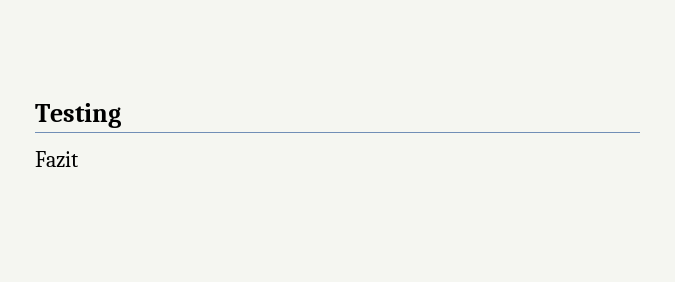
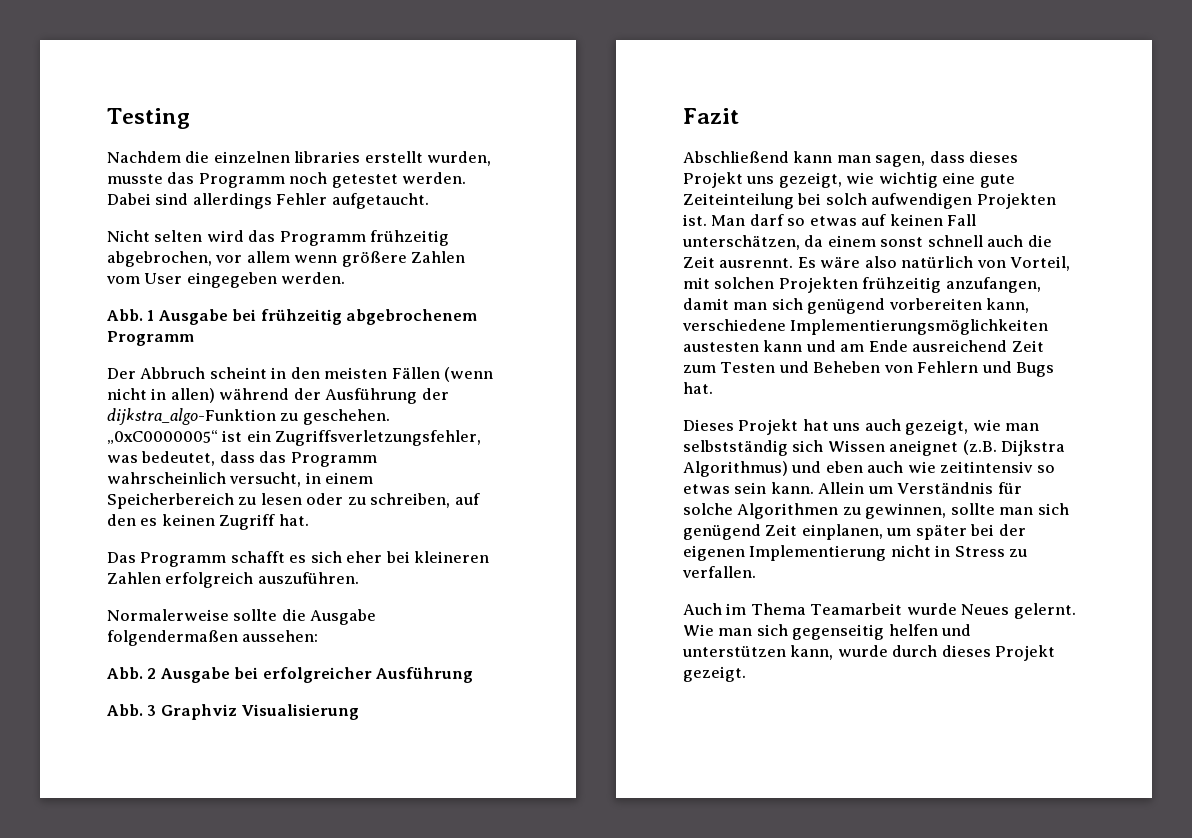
+ Nachdem die einzelnen libraries erstellt wurden, musste das Programm noch getestet werden. Dabei sind allerdings Fehler aufgetaucht.
+ Nicht selten wird das Programm frühzeitig abgebrochen, vor allem wenn größere Zahlen vom User eingegeben werden.
+ Abb. 1 Ausgabe bei frühzeitig abgebrochenem Programm
+ Der Abbruch scheint in den meisten Fällen (wenn nicht in allen) während der Ausführung der dijkstra_algo-Funktion zu geschehen. „0xC0000005“ ist ein Zugriffsverletzungsfehler, was bedeutet, dass das Programm wahrscheinlich versucht, in einem Speicherbereich zu lesen oder zu schreiben, auf den es keinen Zugriff hat.
+ Das Programm schafft es sich eher bei kleineren Zahlen erfolgreich auszuführen.
+ Normalerweise sollte die Ausgabe folgendermaßen aussehen:
+ Abb. 2 Ausgabe bei erfolgreicher Ausführung
+ Abb. 3 Graphviz Visualisierung
  Fazit
+ Abschließend kann man sagen, dass dieses Projekt uns gezeigt, wie wichtig eine gute Zeiteinteilung bei solch aufwendigen Projekten ist. Man darf so etwas auf keinen Fall unterschätzen, da einem sonst schnell auch die Zeit ausrennt. Es wäre also natürlich von Vorteil, mit solchen Projekten frühzeitig anzufangen, damit man sich genügend vorbereiten kann, verschiedene Implementierungsmöglichkeiten austesten kann und am Ende ausreichend Zeit zum Testen und Beheben von Fehlern und Bugs hat.
+ Dieses Projekt hat uns auch gezeigt, wie man selbstständig sich Wissen aneignet (z.B. Dijkstra Algorithmus) und eben auch wie zeitintensiv so etwas sein kann. Allein um Verständnis für solche Algorithmen zu gewinnen, sollte man sich genügend Zeit einplanen, um später bei der eigenen Implementierung nicht in Stress zu verfallen.
+ Auch im Thema Teamarbeit wurde Neues gelernt. Wie man sich gegenseitig helfen und unterstützen kann, wurde durch dieses Projekt gezeigt.

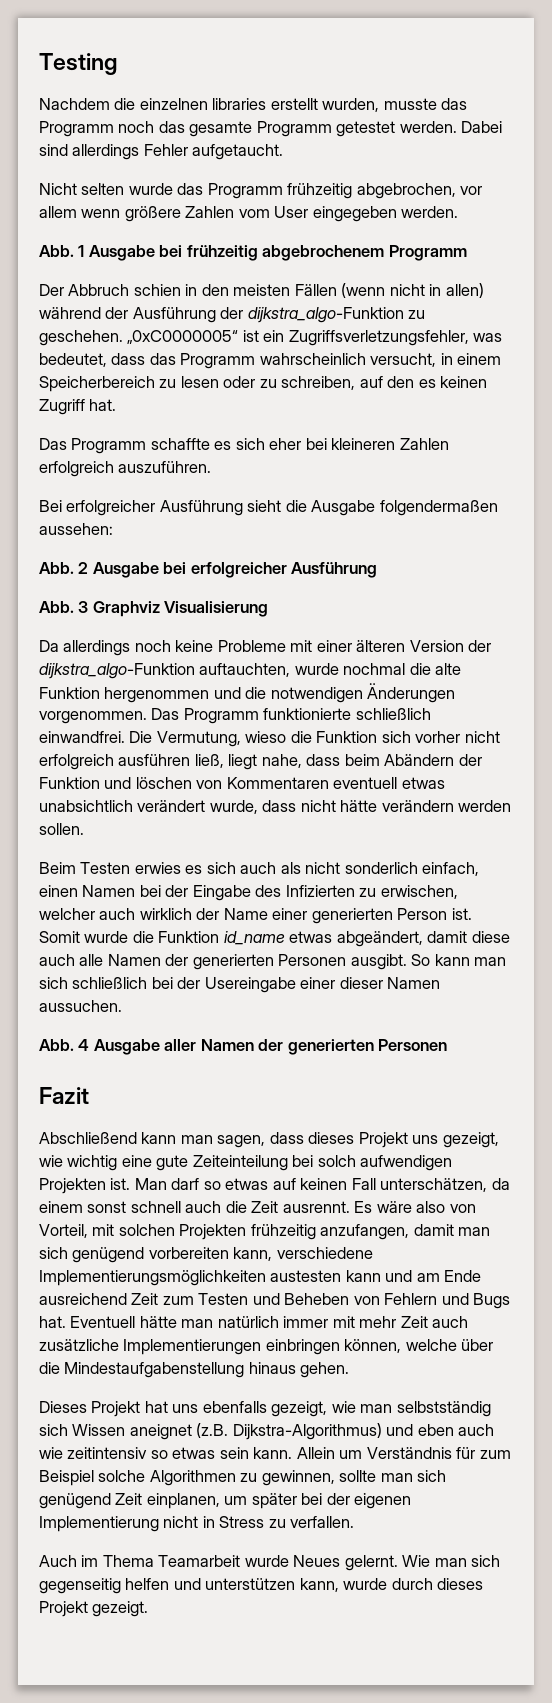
- Nachdem die einzelnen libraries erstellt wurden, musste das Programm noch getestet werden.
+ Nachdem die einzelnen libraries erstellt wurden, musste das Programm noch das gesamte Programm getestet werden.
- Nicht selten wird das Programm frühzeitig abgebrochen, vor allem wenn größere Zahlen vom User eingegeben werden.
+ Nicht selten wurde das Programm frühzeitig abgebrochen, vor allem wenn größere Zahlen vom User eingegeben werden.
- Der Abbruch scheint in den meisten Fällen (wenn nicht in allen) während der Ausführung der dijkstra_algo-Funktion zu geschehen.
+ Der Abbruch schien in den meisten Fällen (wenn nicht in allen) während der Ausführung der dijkstra_algo-Funktion zu geschehen.
- Das Programm schafft es sich eher bei kleineren Zahlen erfolgreich auszuführen.
+ Das Programm schaffte es sich eher bei kleineren Zahlen erfolgreich auszuführen.
- Normalerweise sollte die Ausgabe folgendermaßen aussehen:
+ Bei erfolgreicher Ausführung sieht die Ausgabe folgendermaßen aussehen:
+ Da allerdings noch keine Probleme mit einer älteren Version der dijkstra_algo-Funktion auftauchten, wurde nochmal die alte Funktion hergenommen und die notwendigen Änderungen vorgenommen. Das Programm funktionierte schließlich einwandfrei. Die Vermutung, wieso die Funktion sich vorher nicht erfolgreich ausführen ließ, liegt nahe, dass beim Abändern der Funktion und löschen von Kommentaren eventuell etwas unabsichtlich verändert wurde, dass nicht hätte verändern werden sollen.
+ Beim Testen erwies es sich auch als nicht sonderlich einfach, einen Namen bei der Eingabe des Infizierten zu erwischen, welcher auch wirklich der Name einer generierten Person ist. Somit wurde die Funktion id_name etwas abgeändert, damit diese auch alle Namen der generierten Personen ausgibt. So kann man sich schließlich bei der Usereingabe einer dieser Namen aussuchen.
+ Abb. 4 Ausgabe aller Namen der generierten Personen
- Es wäre also natürlich von Vorteil, mit solchen Projekten frühzeitig anzufangen, damit man sich genügend vorbereiten kann, verschiedene Implementierungsmöglichkeiten austesten kann und am Ende ausreichend Zeit zum Testen und Beheben von Fehlern und Bugs hat.
+ Es wäre also von Vorteil, mit solchen Projekten frühzeitig anzufangen, damit man sich genügend vorbereiten kann, verschiedene Implementierungsmöglichkeiten austesten kann und am Ende ausreichend Zeit zum Testen und Beheben von Fehlern und Bugs hat. Eventuell hätte man natürlich immer mit mehr Zeit auch zusätzliche Implementierungen einbringen können, welche über die Mindestaufgabenstellung hinaus gehen.
- Dieses Projekt hat uns auch gezeigt, wie man selbstständig sich Wissen aneignet (z.B. Dijkstra Algorithmus) und eben auch wie zeitintensiv so etwas sein kann.
+ Dieses Projekt hat uns ebenfalls gezeigt, wie man selbstständig sich Wissen aneignet (z.B. Dijkstra-Algorithmus) und eben auch wie zeitintensiv so etwas sein kann.
- Allein um Verständnis für solche Algorithmen zu gewinnen, sollte man sich genügend Zeit einplanen, um später bei der eigenen Implementierung nicht in Stress zu verfallen.
+ Allein um Verständnis für zum Beispiel solche Algorithmen zu gewinnen, sollte man sich genügend Zeit einplanen, um später bei der eigenen Implementierung nicht in Stress zu verfallen.

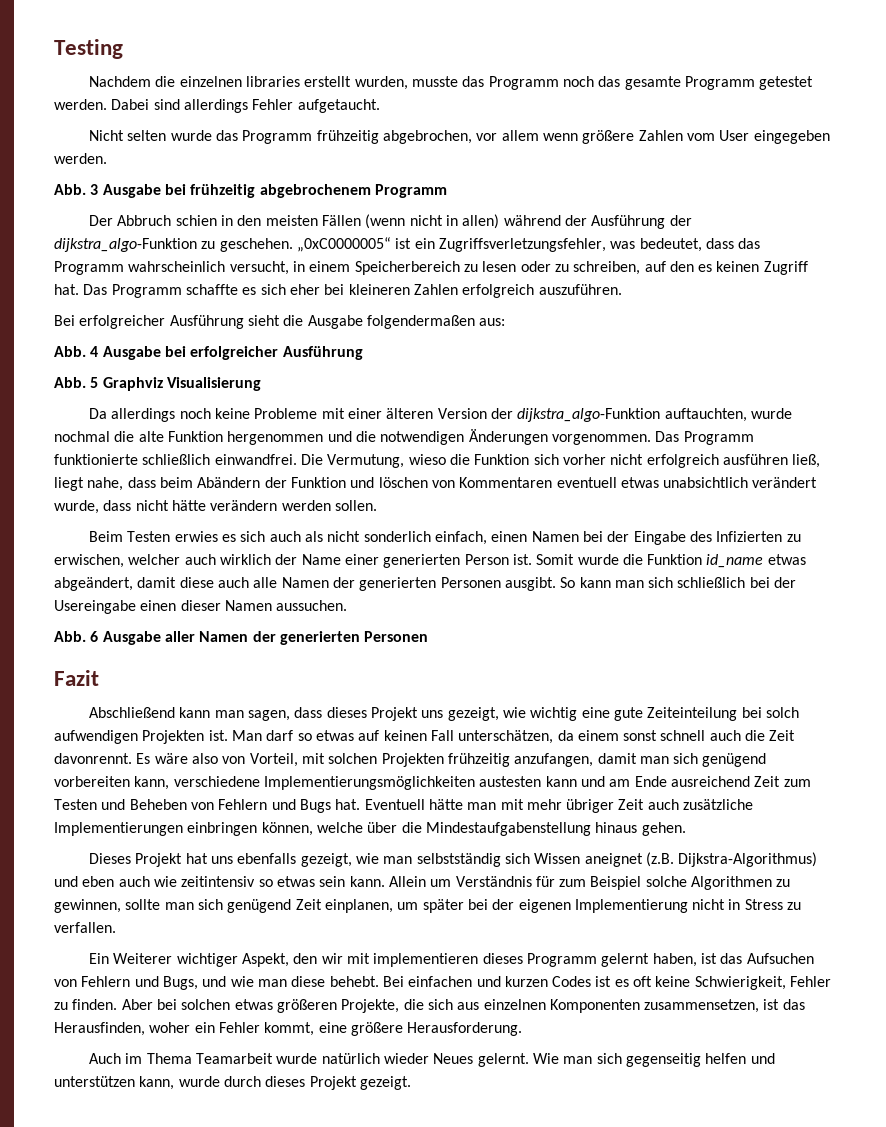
- Abb. 1 Ausgabe bei frühzeitig abgebrochenem Programm
+ Abb. 3 Ausgabe bei frühzeitig abgebrochenem Programm
- „0xC0000005“ ist ein Zugriffsverletzungsfehler, was bedeutet, dass das Programm wahrscheinlich versucht, in einem Speicherbereich zu lesen oder zu schreiben, auf den es keinen Zugriff hat.
- Das Programm schaffte es sich eher bei kleineren Zahlen erfolgreich auszuführen.
+ „0xC0000005“ ist ein Zugriffsverletzungsfehler, was bedeutet, dass das Programm wahrscheinlich versucht, in einem Speicherbereich zu lesen oder zu schreiben, auf den es keinen Zugriff hat. Das Programm schaffte es sich eher bei kleineren Zahlen erfolgreich auszuführen.
- Bei erfolgreicher Ausführung sieht die Ausgabe folgendermaßen aussehen:
- Abb. 2 Ausgabe bei erfolgreicher Ausführung
+ Bei erfolgreicher Ausführung sieht die Ausgabe folgendermaßen aus:
+ Abb. 4 Ausgabe bei erfolgreicher Ausführung
- Abb. 3 Graphviz Visualisierung
+ Abb. 5 Graphviz Visualisierung
- So kann man sich schließlich bei der Usereingabe einer dieser Namen aussuchen.
+ So kann man sich schließlich bei der Usereingabe einen dieser Namen aussuchen.
- Abb. 4 Ausgabe aller Namen der generierten Personen
+ Abb. 6 Ausgabe aller Namen der generierten Personen
- Man darf so etwas auf keinen Fall unterschätzen, da einem sonst schnell auch die Zeit ausrennt.
+ Man darf so etwas auf keinen Fall unterschätzen, da einem sonst schnell auch die Zeit davonrennt.
- Eventuell hätte man natürlich immer mit mehr Zeit auch zusätzliche Implementierungen einbringen können, welche über die Mindestaufgabenstellung hinaus gehen.
+ Eventuell hätte man mit mehr übriger Zeit auch zusätzliche Implementierungen einbringen können, welche über die Mindestaufgabenstellung hinaus gehen.
+ Ein Weiterer wichtiger Aspekt, den wir mit implementieren dieses Programm gelernt haben, ist das Aufsuchen von Fehlern und Bugs, und wie man diese behebt. Bei einfachen und kurzen Codes ist es oft keine Schwierigkeit, Fehler zu finden. Aber bei solchen etwas größeren Projekte, die sich aus einzelnen Komponenten zusammensetzen, ist das Herausfinden, woher ein Fehler kommt, eine größere Herausforderung.
- Auch im Thema Teamarbeit wurde Neues gelernt.
+ Auch im Thema Teamarbeit wurde natürlich wieder Neues gelernt.

